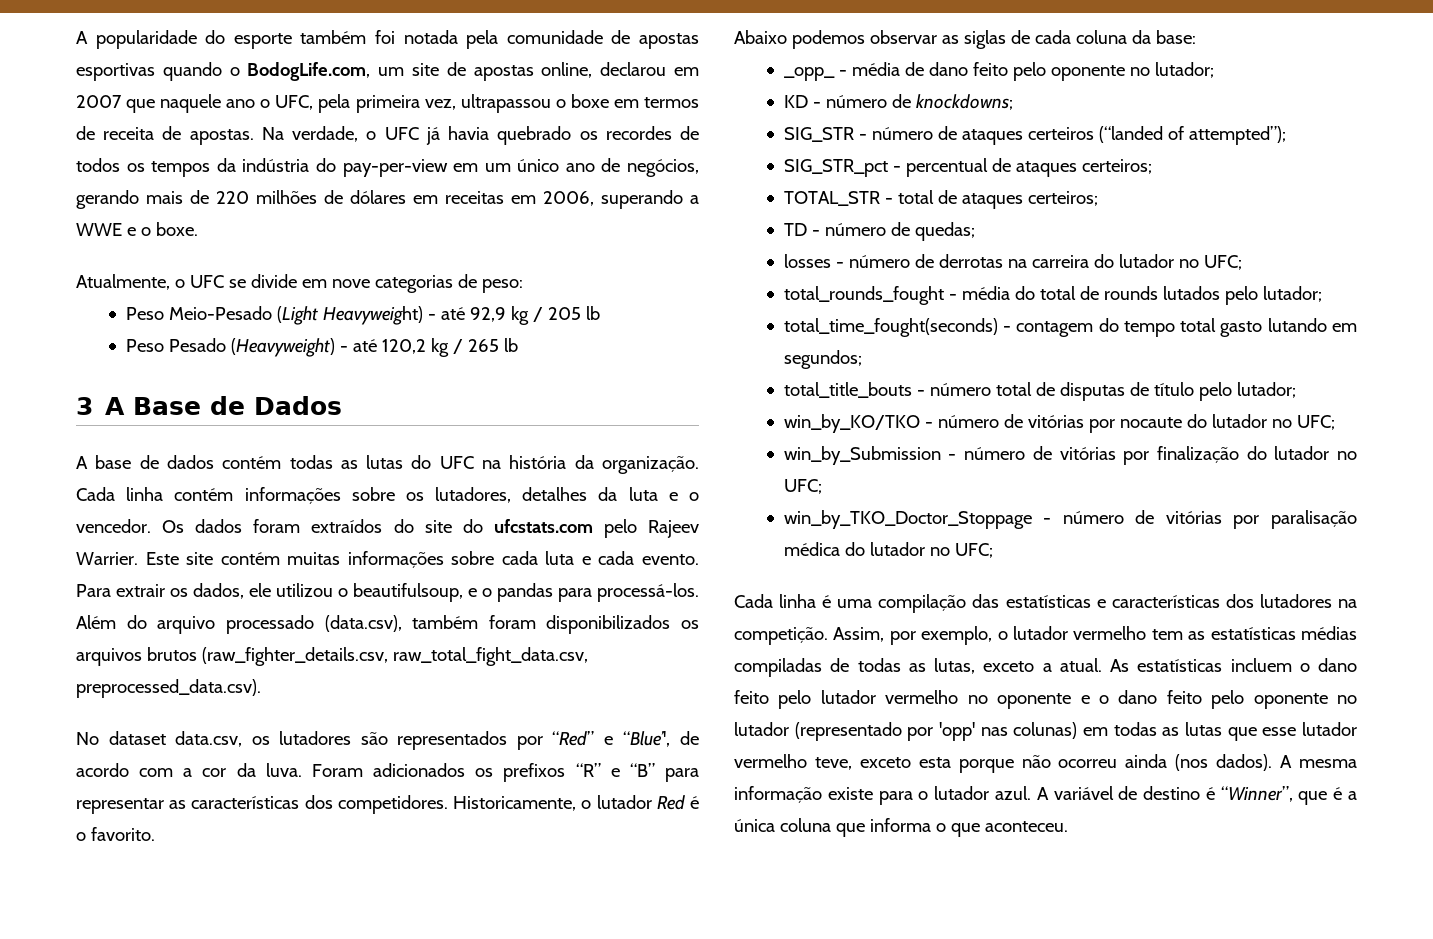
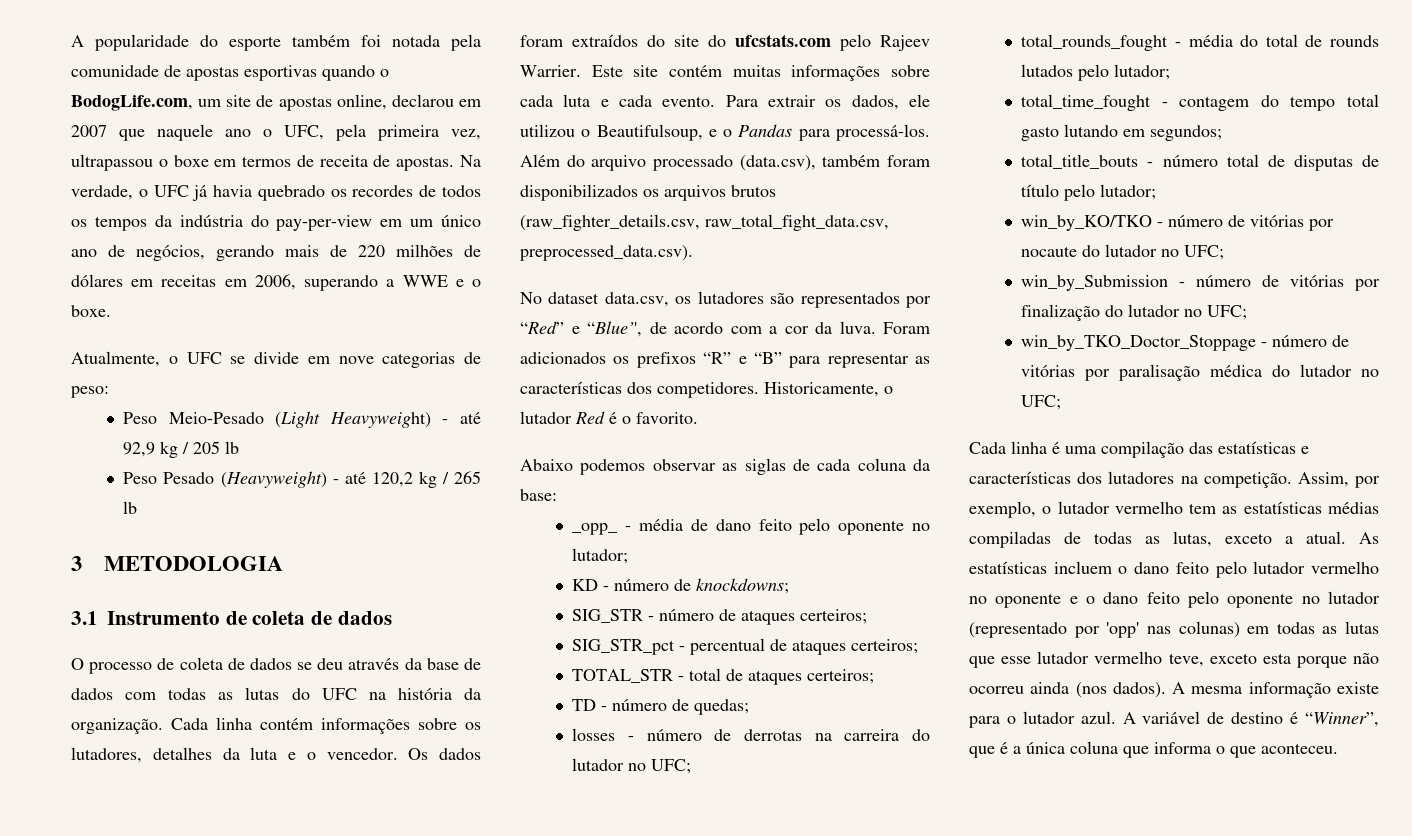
- 3 A Base de Dados
- A base de dados contém todas as lutas do UFC na história da organização.
+ 3 METODOLOGIA
+ 3.1 Instrumento de coleta de dados
+ O processo de coleta de dados se deu através da base de dados com todas as lutas do UFC na história da organização.
- Para extrair os dados, ele utilizou o beautifulsoup, e o pandas para processá-los.
+ Para extrair os dados, ele utilizou o Beautifulsoup, e o Pandas para processá-los.
- SIG_STR - número de ataques certeiros (“landed of attempted”);
+ SIG_STR - número de ataques certeiros;
- total_time_fought(seconds) - contagem do tempo total gasto lutando em segundos;
+ total_time_fought - contagem do tempo total gasto lutando em segundos;

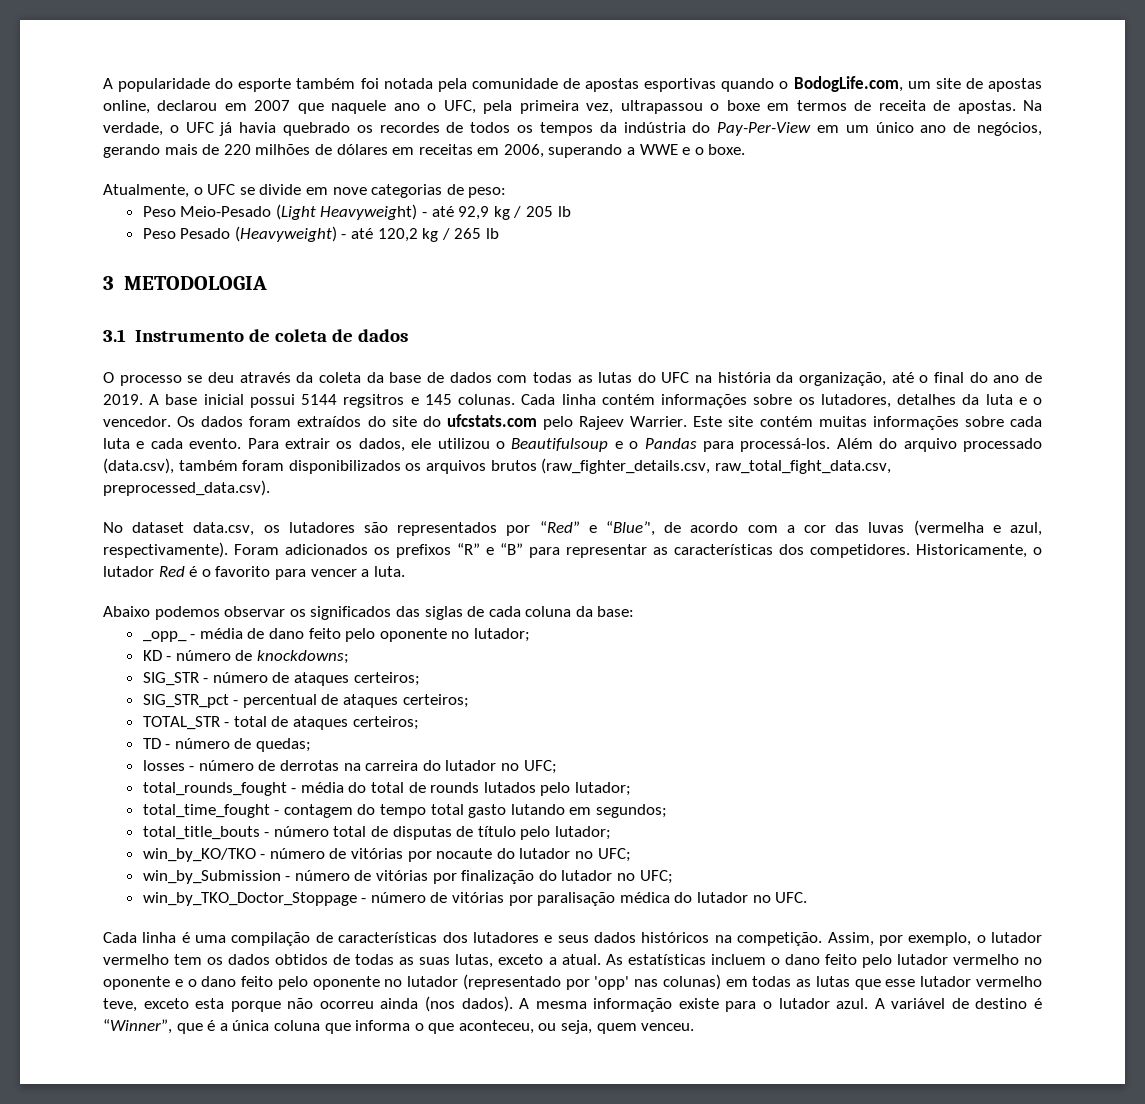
- Na verdade, o UFC já havia quebrado os recordes de todos os tempos da indústria do pay-per-view em um único ano de negócios, gerando mais de 220 milhões de dólares em receitas em 2006, superando a WWE e o boxe.
+ Na verdade, o UFC já havia quebrado os recordes de todos os tempos da indústria do Pay-Per-View em um único ano de negócios, gerando mais de 220 milhões de dólares em receitas em 2006, superando a WWE e o boxe.
- O processo de coleta de dados se deu através da base de dados com todas as lutas do UFC na história da organização.
+ O processo se deu através da coleta da base de dados com todas as lutas do UFC na história da organização, até o final do ano de 2019. A base inicial possui 5144 regsitros e 145 colunas.
- Para extrair os dados, ele utilizou o Beautifulsoup, e o Pandas para processá-los.
+ Para extrair os dados, ele utilizou o Beautifulsoup e o Pandas para processá-los.
- No dataset data.csv, os lutadores são representados por “Red” e “Blue’', de acordo com a cor da luva.
+ No dataset data.csv, os lutadores são representados por “Red” e “Blue’', de acordo com a cor das luvas (vermelha e azul, respectivamente).
- Historicamente, o lutador Red é o favorito.
+ Historicamente, o lutador Red é o favorito para vencer a luta.
- Abaixo podemos observar as siglas de cada coluna da base:
+ Abaixo podemos observar os significados das siglas de cada coluna da base:
- win_by_TKO_Doctor_Stoppage - número de vitórias por paralisação médica do lutador no UFC;
+ win_by_TKO_Doctor_Stoppage - número de vitórias por paralisação médica do lutador no UFC.
- Cada linha é uma compilação das estatísticas e características dos lutadores na competição.
+ Cada linha é uma compilação de características dos lutadores e seus dados históricos na competição.
- Assim, por exemplo, o lutador vermelho tem as estatísticas médias compiladas de todas as lutas, exceto a atual.
+ Assim, por exemplo, o lutador vermelho tem os dados obtidos de todas as suas lutas, exceto a atual.
- A variável de destino é “Winner”, que é a única coluna que informa o que aconteceu.
+ A variável de destino é “Winner”, que é a única coluna que informa o que aconteceu, ou seja, quem venceu.

